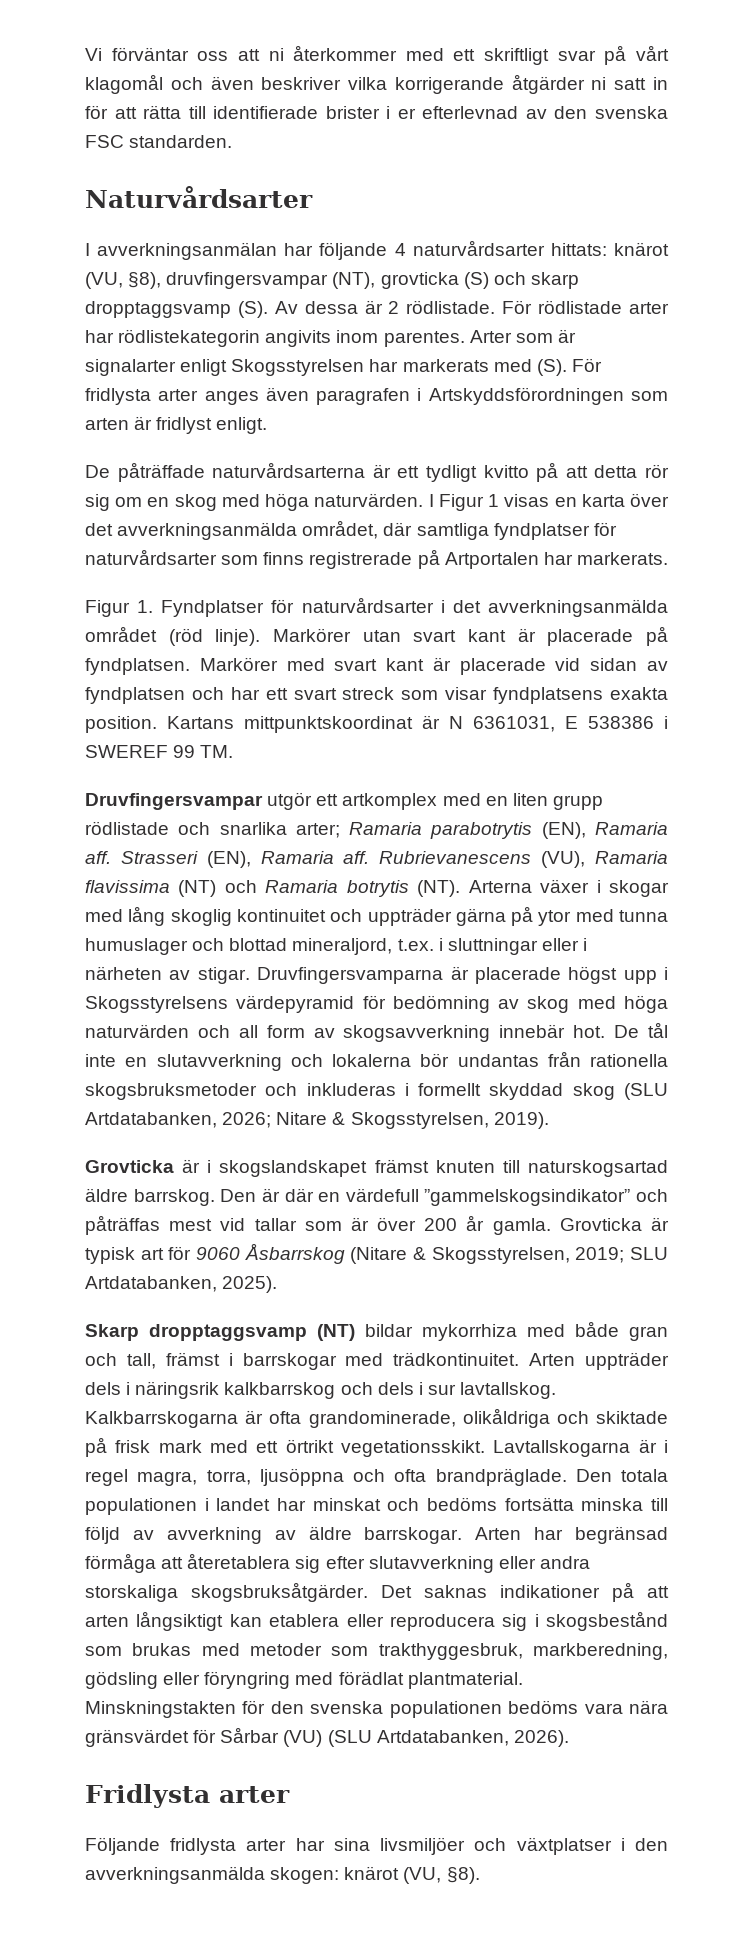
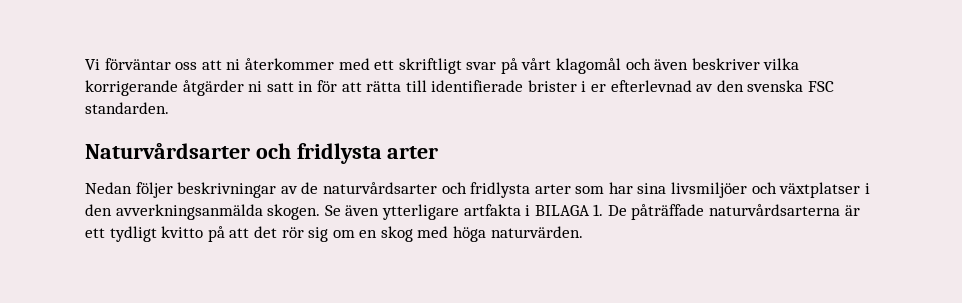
- Naturvårdsarter
- I avverkningsanmälan har följande 4 naturvårdsarter hittats: knärot (VU, §8), druvfingersvampar (NT), grovticka (S) och skarp dropptaggsvamp (S). Av dessa är 2 rödlistade. För rödlistade arter har rödlistekategorin angivits inom parentes. Arter som är signalarter enligt Skogsstyrelsen har markerats med (S). För fridlysta arter anges även paragrafen i Artskyddsförordningen som arten är fridlyst enligt.
- De påträffade naturvårdsarterna är ett tydligt kvitto på att detta rör sig om en skog med höga naturvärden. I Figur 1 visas en karta över det avverkningsanmälda området, där samtliga fyndplatser för naturvårdsarter som finns registrerade på Artportalen har markerats.
- Figur 1. Fyndplatser för naturvårdsarter i det avverkningsanmälda området (röd linje). Markörer utan svart kant är placerade på fyndplatsen. Markörer med svart kant är placerade vid sidan av fyndplatsen och har ett svart streck som visar fyndplatsens exakta position. Kartans mittpunktskoordinat är N 6361031, E 538386 i SWEREF 99 TM.
- Druvfingersvampar utgör ett artkomplex med en liten grupp rödlistade och snarlika arter; Ramaria parabotrytis (EN), Ramaria aff. Strasseri (EN), Ramaria aff. Rubrievanescens (VU), Ramaria flavissima (NT) och Ramaria botrytis (NT). Arterna växer i skogar med lång skoglig kontinuitet och uppträder gärna på ytor med tunna humuslager och blottad mineraljord, t.ex. i sluttningar eller i närheten av stigar. Druvfingersvamparna är placerade högst upp i Skogsstyrelsens värdepyramid för bedömning av skog med höga naturvärden och all form av skogsavverkning innebär hot. De tål inte en slutavverkning och lokalerna bör undantas från rationella skogsbruksmetoder och inkluderas i formellt skyddad skog (SLU Artdatabanken, 2026; Nitare & Skogsstyrelsen, 2019).
- Grovticka är i skogslandskapet främst knuten till naturskogsartad äldre barrskog. Den är där en värdefull ”gammelskogsindikator” och påträffas mest vid tallar som är över 200 år gamla. Grovticka är typisk art för 9060 Åsbarrskog (Nitare & Skogsstyrelsen, 2019; SLU Artdatabanken, 2025).
- Skarp dropptaggsvamp (NT) bildar mykorrhiza med både gran och tall, främst i barrskogar med trädkontinuitet. Arten uppträder dels i näringsrik kalkbarrskog och dels i sur lavtallskog. Kalkbarrskogarna är ofta grandominerade, olikåldriga och skiktade på frisk mark med ett örtrikt vegetationsskikt. Lavtallskogarna är i regel magra, torra, ljusöppna och ofta brandpräglade. Den totala populationen i landet har minskat och bedöms fortsätta minska till följd av avverkning av äldre barrskogar. Arten har begränsad förmåga att återetablera sig efter slutavverkning eller andra storskaliga skogsbruksåtgärder. Det saknas indikationer på att arten långsiktigt kan etablera eller reproducera sig i skogsbestånd som brukas med metoder som trakthyggesbruk, markberedning, gödsling eller föryngring med förädlat plantmaterial. Minskningstakten för den svenska populationen bedöms vara nära gränsvärdet för Sårbar (VU) (SLU Artdatabanken, 2026).
- Fridlysta arter
- Följande fridlysta arter har sina livsmiljöer och växtplatser i den avverkningsanmälda skogen: knärot (VU, §8).
+ Naturvårdsarter och fridlysta arter
+ Nedan följer beskrivningar av de naturvårdsarter och fridlysta arter som har sina livsmiljöer och växtplatser i den avverkningsanmälda skogen. Se även ytterligare artfakta i BILAGA 1. De påträffade naturvårdsarterna är ett tydligt kvitto på att det rör sig om en skog med höga naturvärden.

